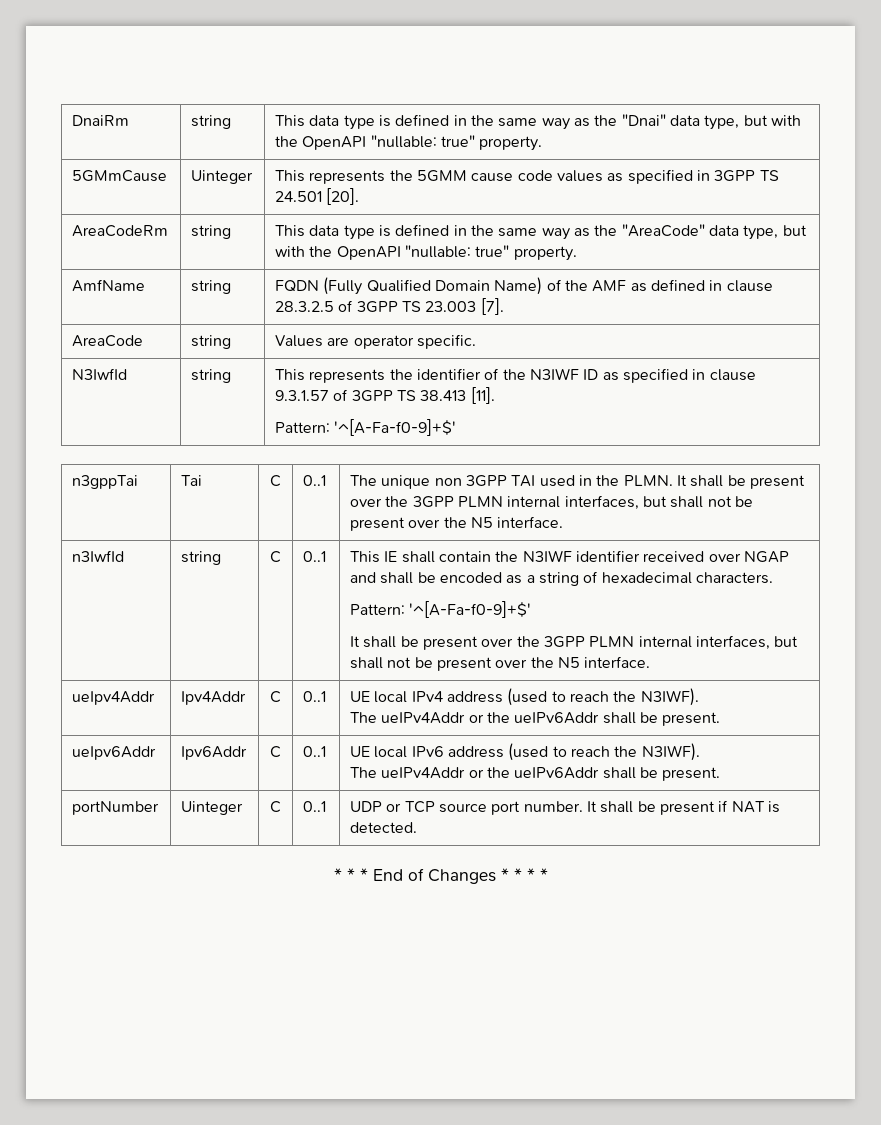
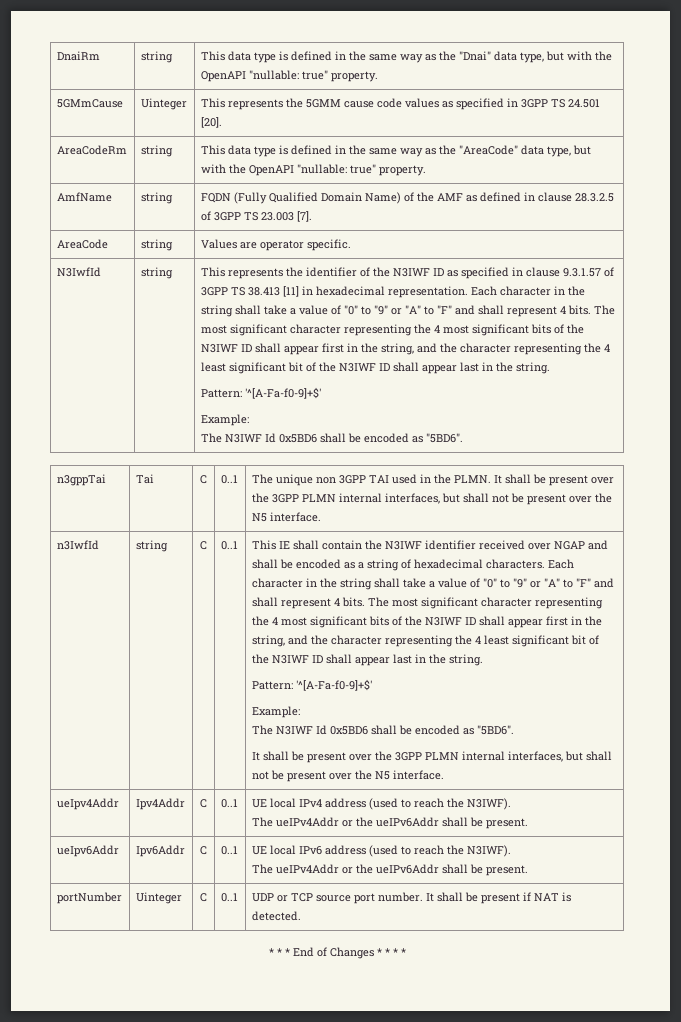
- This represents the identifier of the N3IWF ID as specified in clause 9.3.1.57 of 3GPP TS 38.413 [11].
+ This represents the identifier of the N3IWF ID as specified in clause 9.3.1.57 of 3GPP TS 38.413 [11] in hexadecimal representation. Each character in the string shall take a value of "0" to "9" or "A" to "F" and shall represent 4 bits. The most significant character representing the 4 most significant bits of the N3IWF ID shall appear first in the string, and the character representing the 4 least significant bit of the N3IWF ID shall appear last in the string.
  Pattern: '^[A-Fa-f0-9]+$'
+ Example:
+ The N3IWF Id 0x5BD6 shall be encoded as "5BD6".
- This IE shall contain the N3IWF identifier received over NGAP and shall be encoded as a string of hexadecimal characters.
+ This IE shall contain the N3IWF identifier received over NGAP and shall be encoded as a string of hexadecimal characters. Each character in the string shall take a value of "0" to "9" or "A" to "F" and shall represent 4 bits. The most significant character representing the 4 most significant bits of the N3IWF ID shall appear first in the string, and the character representing the 4 least significant bit of the N3IWF ID shall appear last in the string.
  Pattern: '^[A-Fa-f0-9]+$'
+ Example:
+ The N3IWF Id 0x5BD6 shall be encoded as "5BD6".

